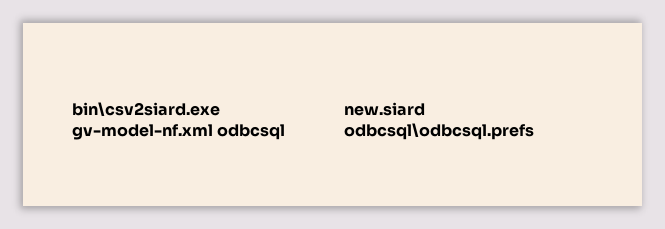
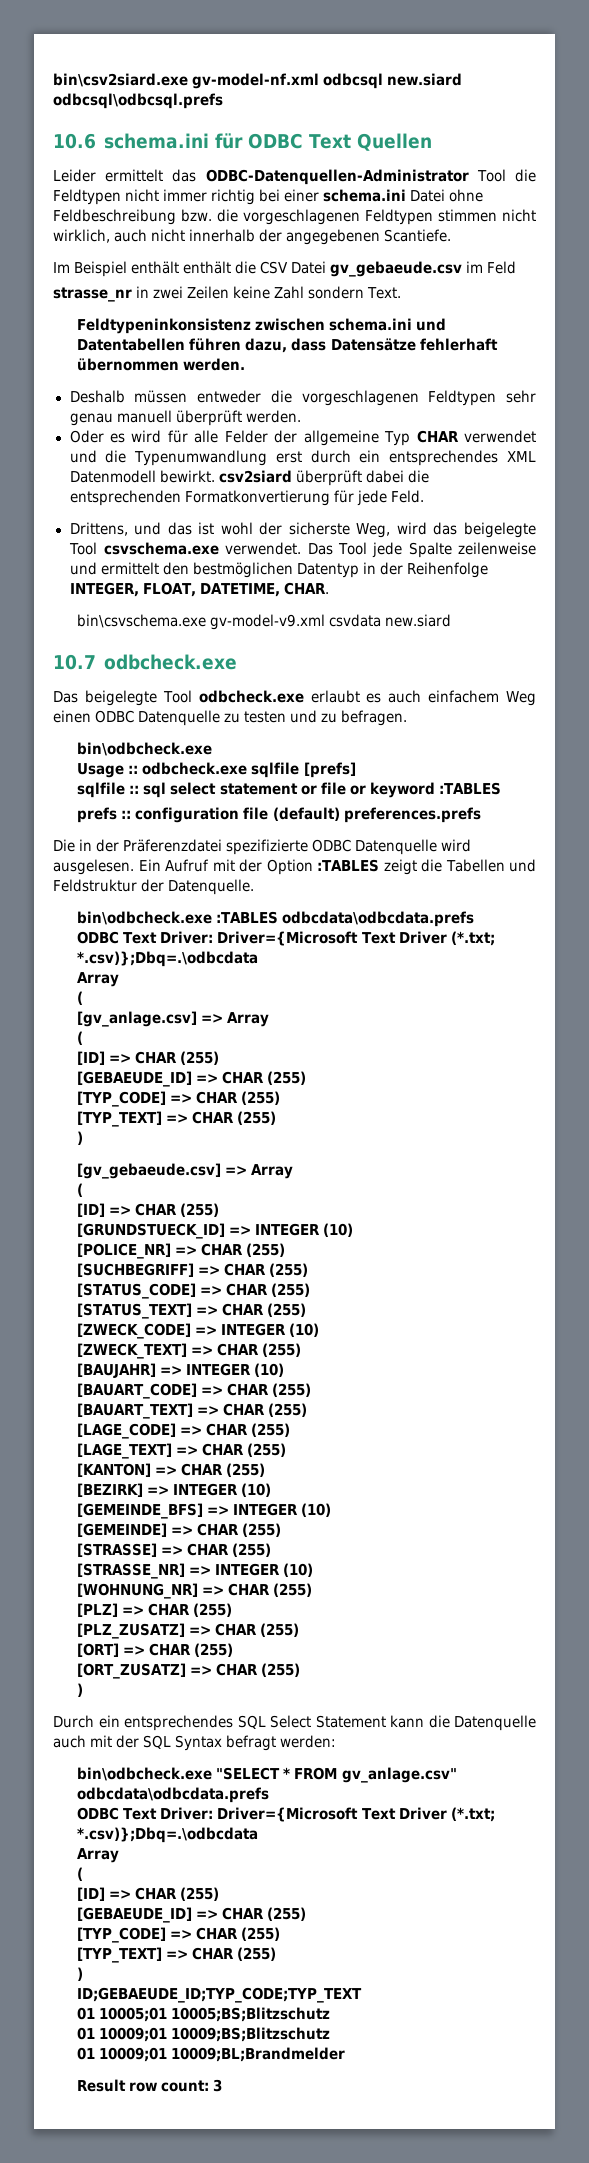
+ 10.6 schema.ini für ODBC Text Quellen
+ Leider ermittelt das ODBC-Datenquellen-Administrator Tool die Feldtypen nicht immer richtig bei einer schema.ini Datei ohne Feldbeschreibung bzw. die vorgeschlagenen Feldtypen stimmen nicht wirklich, auch nicht innerhalb der angegebenen Scantiefe.
+ Im Beispiel enthält enthält die CSV Datei gv_gebaeude.csv im Feld
+ strasse_nr in zwei Zeilen keine Zahl sondern Text.
+ Feldtypeninkonsistenz zwischen schema.ini und Datentabellen führen dazu, dass Datensätze fehlerhaft übernommen werden.
+ Deshalb müssen entweder die vorgeschlagenen Feldtypen sehr genau manuell überprüft werden.
+ Oder es wird für alle Felder der allgemeine Typ CHAR verwendet und die Typenumwandlung erst durch ein entsprechendes XML Datenmodell bewirkt. csv2siard überprüft dabei die entsprechenden Formatkonvertierung für jede Feld.
+ Drittens, und das ist wohl der sicherste Weg, wird das beigelegte Tool csvschema.exe verwendet. Das Tool jede Spalte zeilenweise und ermittelt den bestmöglichen Datentyp in der Reihenfolge INTEGER, FLOAT, DATETIME, CHAR.
+ bin\csvschema.exe gv-model-v9.xml csvdata new.siard
+ 10.7 odbcheck.exe
+ Das beigelegte Tool odbcheck.exe erlaubt es auch einfachem Weg einen ODBC Datenquelle zu testen und zu befragen.
+ bin\odbcheck.exe
+ Usage :: odbcheck.exe sqlfile [prefs]
+ sqlfile :: sql select statement or file or keyword :TABLES
+ prefs :: configuration file (default) preferences.prefs
+ Die in der Präferenzdatei spezifizierte ODBC Datenquelle wird ausgelesen. Ein Aufruf mit der Option :TABLES zeigt die Tabellen und Feldstruktur der Datenquelle.
+ bin\odbcheck.exe :TABLES odbcdata\odbcdata.prefs
+ ODBC Text Driver: Driver={Microsoft Text Driver (*.txt; *.csv)};Dbq=.\odbcdata
+ Array
+ (
+ [gv_anlage.csv] => Array
+ (
+ [ID] => CHAR (255)
+ [GEBAEUDE_ID] => CHAR (255)
+ [TYP_CODE] => CHAR (255)
+ [TYP_TEXT] => CHAR (255)
+ )
+ [gv_gebaeude.csv] => Array
+ (
+ [ID] => CHAR (255)
+ [GRUNDSTUECK_ID] => INTEGER (10)
+ [POLICE_NR] => CHAR (255)
+ [SUCHBEGRIFF] => CHAR (255)
+ [STATUS_CODE] => CHAR (255)
+ [STATUS_TEXT] => CHAR (255)
+ [ZWECK_CODE] => INTEGER (10)
+ [ZWECK_TEXT] => CHAR (255)
+ [BAUJAHR] => INTEGER (10)
+ [BAUART_CODE] => CHAR (255)
+ [BAUART_TEXT] => CHAR (255)
+ [LAGE_CODE] => CHAR (255)
+ [LAGE_TEXT] => CHAR (255)
+ [KANTON] => CHAR (255)
+ [BEZIRK] => INTEGER (10)
+ [GEMEINDE_BFS] => INTEGER (10)
+ [GEMEINDE] => CHAR (255)
+ [STRASSE] => CHAR (255)
+ [STRASSE_NR] => INTEGER (10)
+ [WOHNUNG_NR] => CHAR (255)
+ [PLZ] => CHAR (255)
+ [PLZ_ZUSATZ] => CHAR (255)
+ [ORT] => CHAR (255)
+ [ORT_ZUSATZ] => CHAR (255)
+ )
+ Durch ein entsprechendes SQL Select Statement kann die Datenquelle auch mit der SQL Syntax befragt werden:
+ bin\odbcheck.exe "SELECT * FROM gv_anlage.csv" odbcdata\odbcdata.prefs
+ ODBC Text Driver: Driver={Microsoft Text Driver (*.txt; *.csv)};Dbq=.\odbcdata
+ Array
+ (
+ [ID] => CHAR (255)
+ [GEBAEUDE_ID] => CHAR (255)
+ [TYP_CODE] => CHAR (255)
+ [TYP_TEXT] => CHAR (255)
+ )
+ ID;GEBAEUDE_ID;TYP_CODE;TYP_TEXT
+ 01 10005;01 10005;BS;Blitzschutz
+ 01 10009;01 10009;BS;Blitzschutz
+ 01 10009;01 10009;BL;Brandmelder
+ Result row count: 3

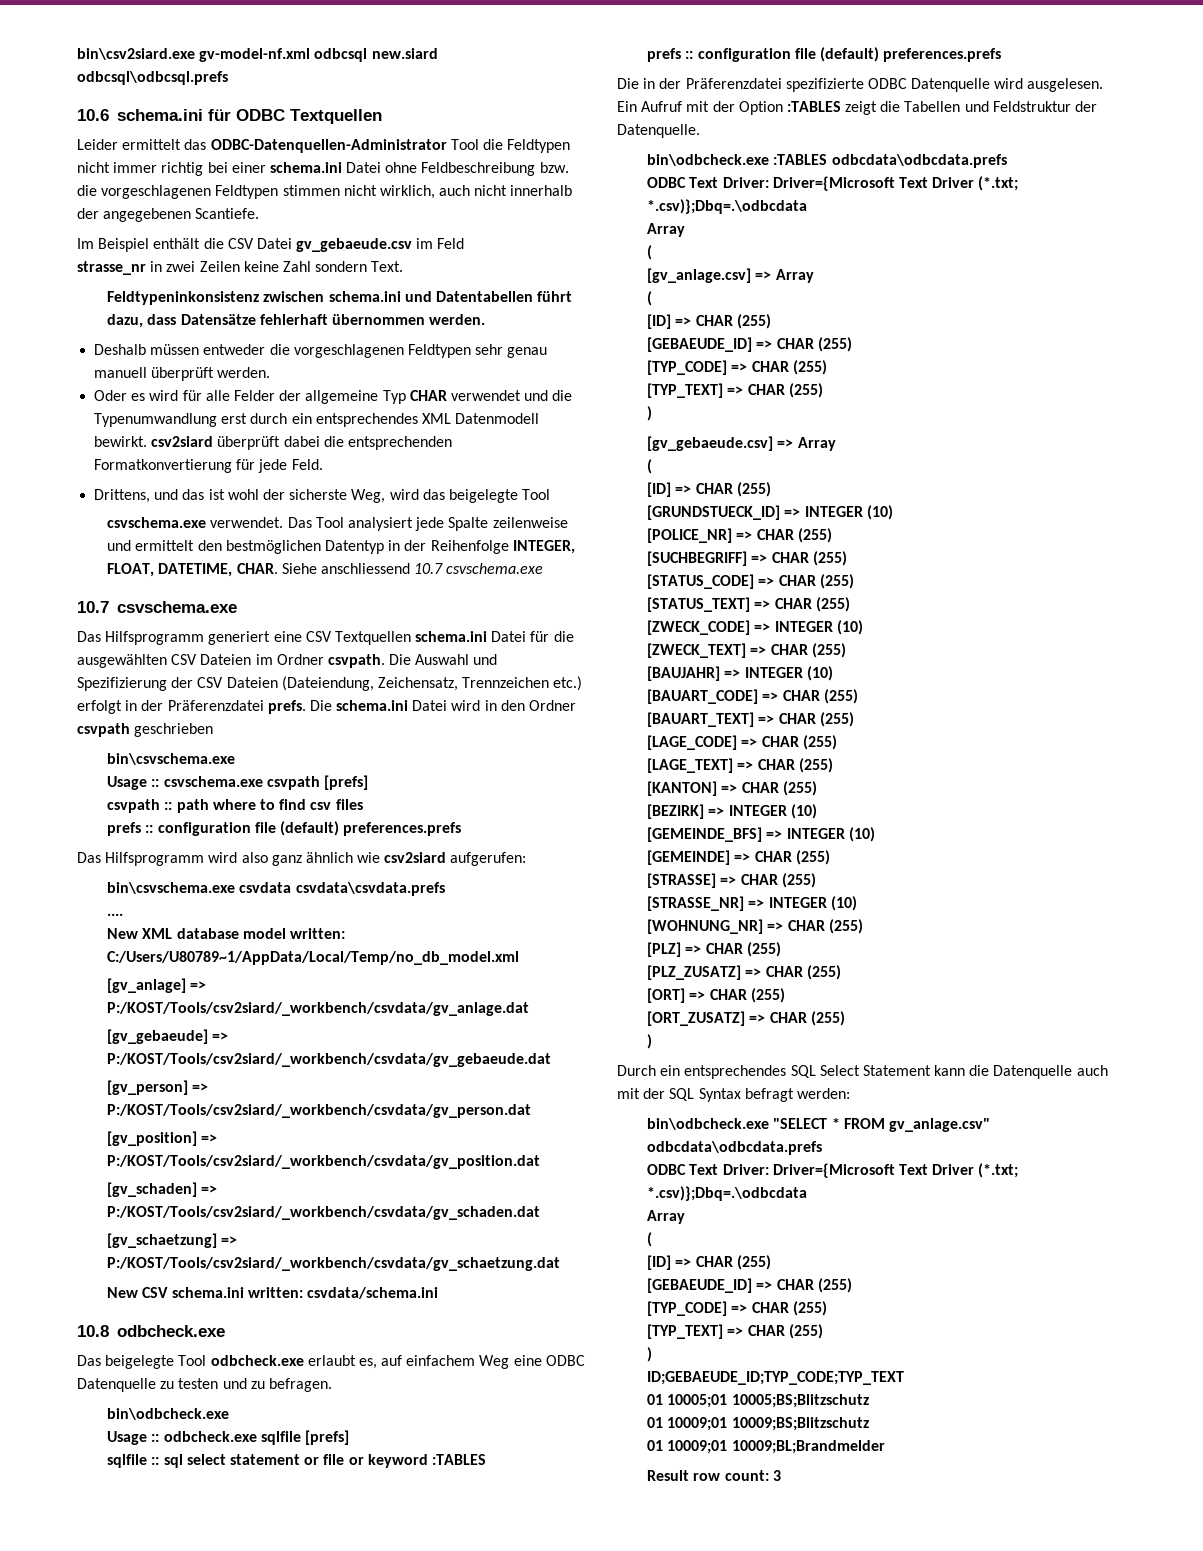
- 10.6 schema.ini für ODBC Text Quellen
+ 10.6 schema.ini für ODBC Textquellen
- Im Beispiel enthält enthält die CSV Datei gv_gebaeude.csv im Feld
+ Im Beispiel enthält die CSV Datei gv_gebaeude.csv im Feld
- Feldtypeninkonsistenz zwischen schema.ini und Datentabellen führen dazu, dass Datensätze fehlerhaft übernommen werden.
+ Feldtypeninkonsistenz zwischen schema.ini und Datentabellen führt dazu, dass Datensätze fehlerhaft übernommen werden.
- Drittens, und das ist wohl der sicherste Weg, wird das beigelegte Tool csvschema.exe verwendet.
+ Drittens, und das ist wohl der sicherste Weg, wird das beigelegte Tool
+ csvschema.exe verwendet.
- Das Tool jede Spalte zeilenweise und ermittelt den bestmöglichen Datentyp in der Reihenfolge INTEGER, FLOAT, DATETIME, CHAR.
- bin\csvschema.exe gv-model-v9.xml csvdata new.siard
- 10.7 odbcheck.exe
+ Das Tool analysiert jede Spalte zeilenweise und ermittelt den bestmöglichen Datentyp in der Reihenfolge INTEGER, FLOAT, DATETIME, CHAR. Siehe anschliessend 10.7 csvschema.exe
+ 10.7 csvschema.exe
+ Das Hilfsprogramm generiert eine CSV Textquellen schema.ini Datei für die ausgewählten CSV Dateien im Ordner csvpath. Die Auswahl und Spezifizierung der CSV Dateien (Dateiendung, Zeichensatz, Trennzeichen etc.) erfolgt in der Präferenzdatei prefs. Die schema.ini Datei wird in den Ordner csvpath geschrieben
+ bin\csvschema.exe
+ Usage :: csvschema.exe csvpath [prefs]
+ csvpath :: path where to find csv files
+ prefs :: configuration file (default) preferences.prefs
+ Das Hilfsprogramm wird also ganz ähnlich wie csv2siard aufgerufen:
+ bin\csvschema.exe csvdata csvdata\csvdata.prefs
+ ....
+ New XML database model written: C:/Users/U80789~1/AppData/Local/Temp/no_db_model.xml
+ [gv_anlage] => P:/KOST/Tools/csv2siard/_workbench/csvdata/gv_anlage.dat
+ [gv_gebaeude] => P:/KOST/Tools/csv2siard/_workbench/csvdata/gv_gebaeude.dat
+ [gv_person] => P:/KOST/Tools/csv2siard/_workbench/csvdata/gv_person.dat
+ [gv_position] => P:/KOST/Tools/csv2siard/_workbench/csvdata/gv_position.dat
+ [gv_schaden] => P:/KOST/Tools/csv2siard/_workbench/csvdata/gv_schaden.dat
+ [gv_schaetzung] => P:/KOST/Tools/csv2siard/_workbench/csvdata/gv_schaetzung.dat
+ New CSV schema.ini written: csvdata/schema.ini
+ 10.8 odbcheck.exe
- Das beigelegte Tool odbcheck.exe erlaubt es auch einfachem Weg einen ODBC Datenquelle zu testen und zu befragen.
+ Das beigelegte Tool odbcheck.exe erlaubt es, auf einfachem Weg eine ODBC Datenquelle zu testen und zu befragen.

